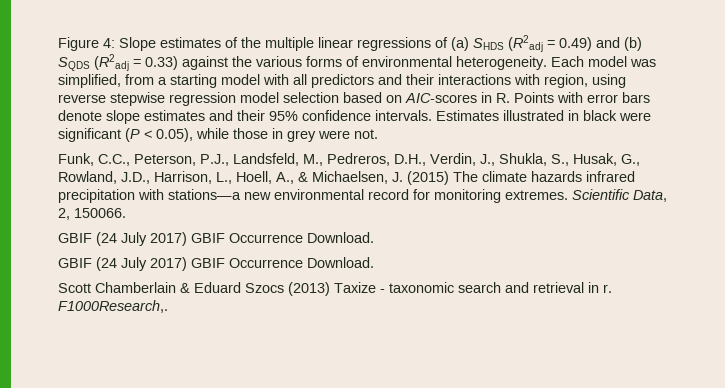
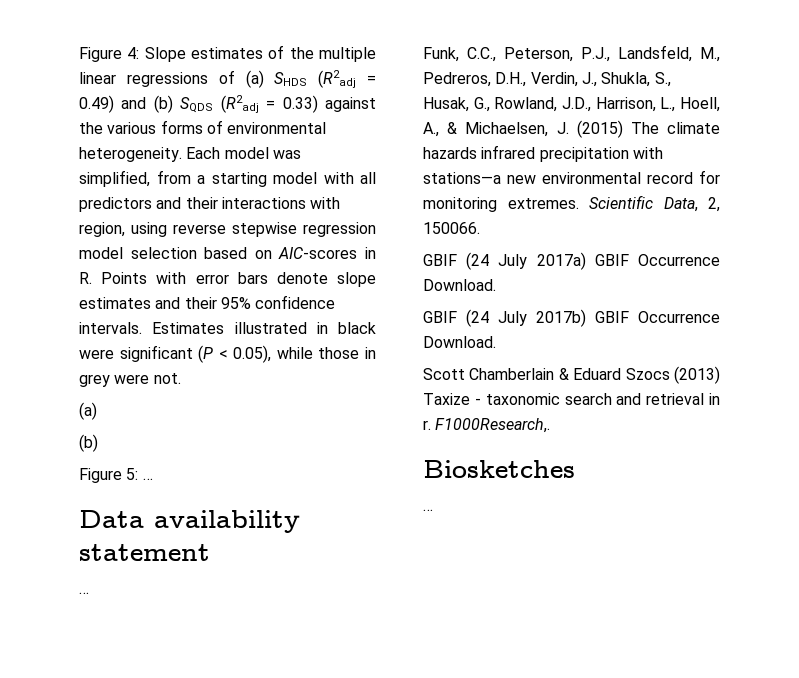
  Estimates illustrated in black were significant (P < 0.05), while those in grey were not.
+ (a)
+ (b)
+ Figure 5: …
+ Data availability statement
+ …
  Scientific Data, 2, 150066.
- GBIF (24 July 2017) GBIF Occurrence Download.
- GBIF (24 July 2017) GBIF Occurrence Download.
+ GBIF (24 July 2017a) GBIF Occurrence Download.
+ GBIF (24 July 2017b) GBIF Occurrence Download.
+ Biosketches
+ …

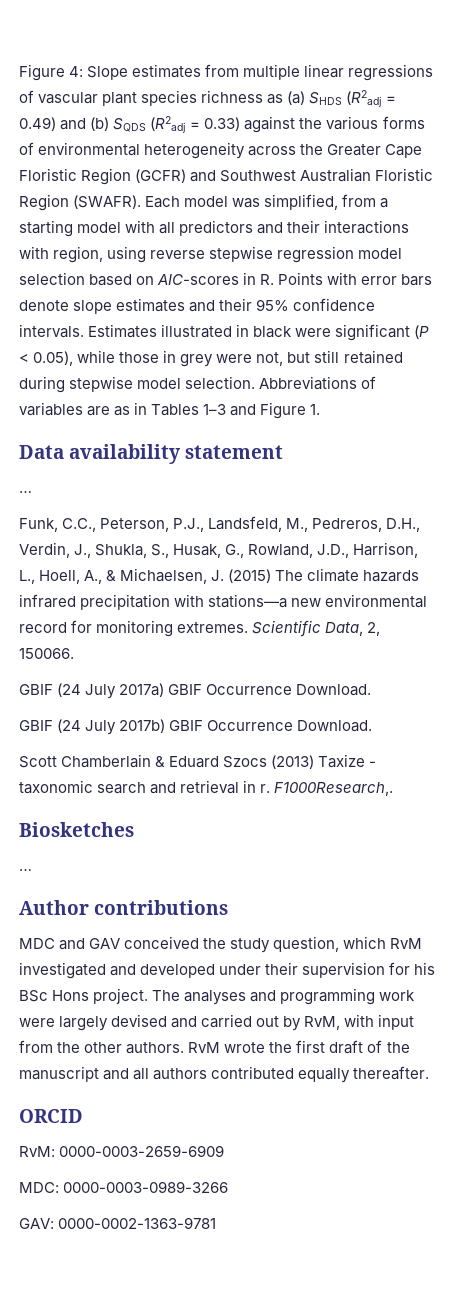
- Figure 4: Slope estimates of the multiple linear regressions of (a) SHDS (R2adj = 0.49) and (b) SQDS (R2adj = 0.33) against the various forms of environmental heterogeneity.
+ Figure 4: Slope estimates from multiple linear regressions of vascular plant species richness as (a) SHDS (R2adj = 0.49) and (b) SQDS (R2adj = 0.33) against the various forms of environmental heterogeneity across the Greater Cape Floristic Region (GCFR) and Southwest Australian Floristic Region (SWAFR).
- Estimates illustrated in black were significant (P < 0.05), while those in grey were not.
- (a)
- (b)
- Figure 5: …
+ Estimates illustrated in black were significant (P < 0.05), while those in grey were not, but still retained during stepwise model selection. Abbreviations of variables are as in Tables 1–3 and Figure 1.
+ Author contributions
+ MDC and GAV conceived the study question, which RvM investigated and developed under their supervision for his BSc Hons project. The analyses and programming work were largely devised and carried out by RvM, with input from the other authors. RvM wrote the first draft of the manuscript and all authors contributed equally thereafter.
+ ORCID
+ RvM: 0000-0003-2659-6909
+ MDC: 0000-0003-0989-3266
+ GAV: 0000-0002-1363-9781

